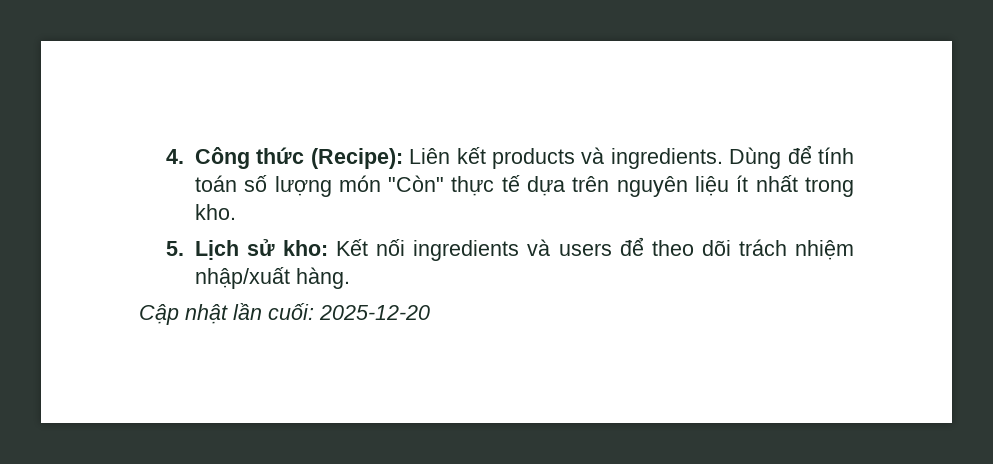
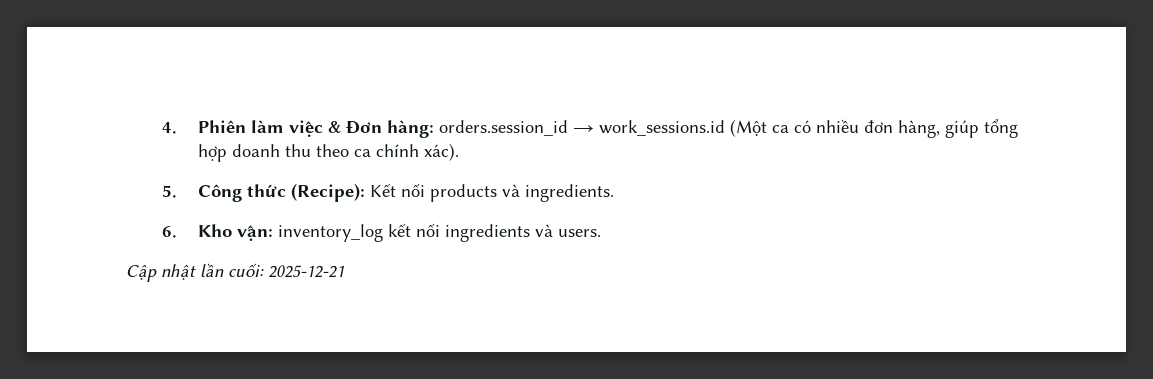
- 4. Công thức (Recipe): Liên kết products và ingredients. Dùng để tính toán số lượng món "Còn" thực tế dựa trên nguyên liệu ít nhất trong kho.
- 5. Lịch sử kho: Kết nối ingredients và users để theo dõi trách nhiệm nhập/xuất hàng.
+ 4. Phiên làm việc & Đơn hàng: orders.session_id → work_sessions.id (Một ca có nhiều đơn hàng, giúp tổng hợp doanh thu theo ca chính xác).
+ 5. Công thức (Recipe): Kết nối products và ingredients.
+ 6. Kho vận: inventory_log kết nối ingredients và users.
- Cập nhật lần cuối: 2025-12-20
+ Cập nhật lần cuối: 2025-12-21

